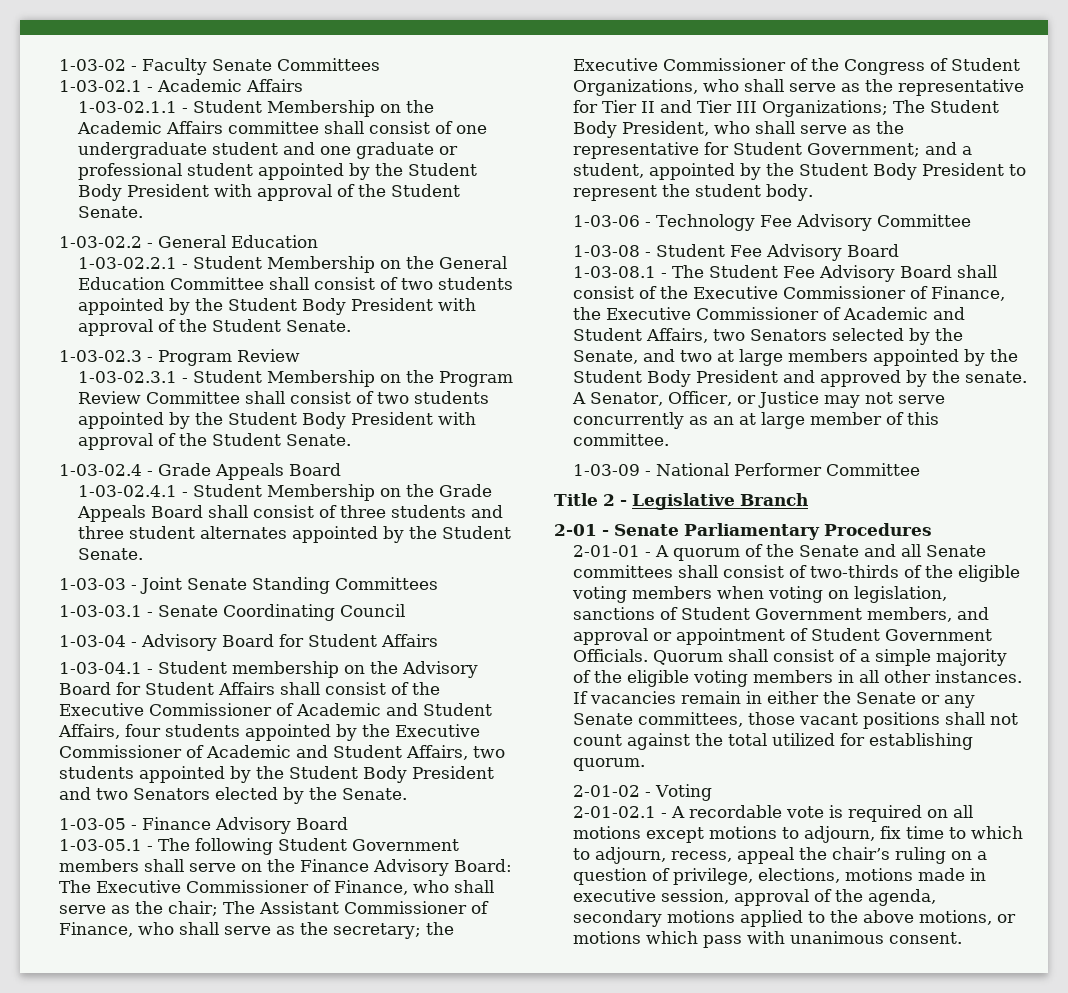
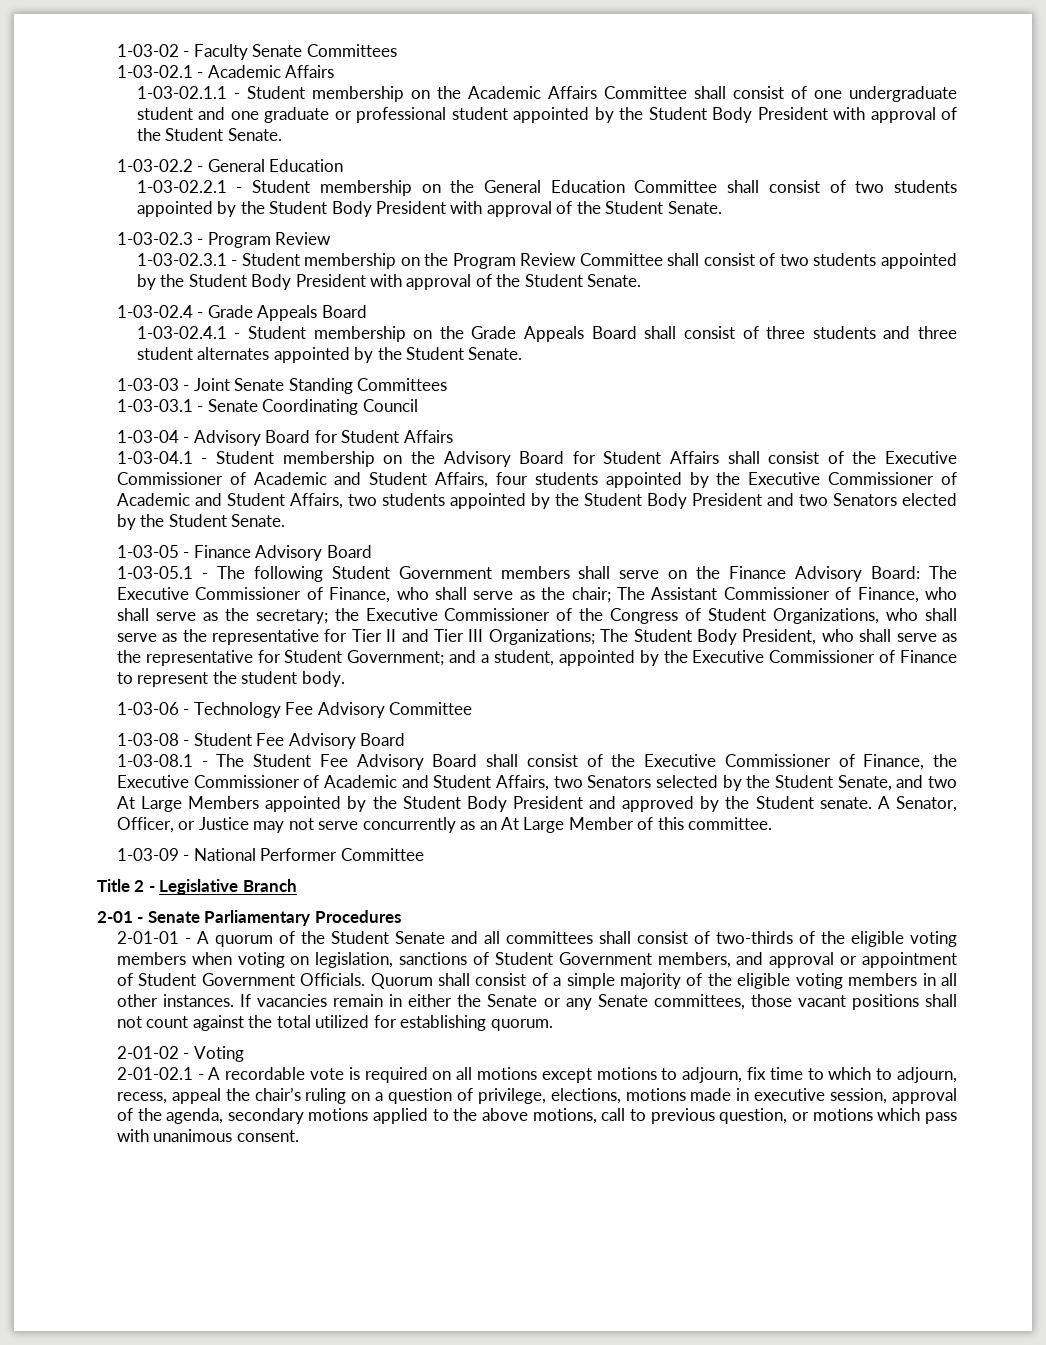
- 1-03-02.1.1 - Student Membership on the Academic Affairs committee shall consist of one undergraduate student and one graduate or professional student appointed by the Student Body President with approval of the Student Senate.
+ 1-03-02.1.1 - Student membership on the Academic Affairs Committee shall consist of one undergraduate student and one graduate or professional student appointed by the Student Body President with approval of the Student Senate.
- 1-03-02.2.1 - Student Membership on the General Education Committee shall consist of two students appointed by the Student Body President with approval of the Student Senate.
+ 1-03-02.2.1 - Student membership on the General Education Committee shall consist of two students appointed by the Student Body President with approval of the Student Senate.
- 1-03-02.3.1 - Student Membership on the Program Review Committee shall consist of two students appointed by the Student Body President with approval of the Student Senate.
+ 1-03-02.3.1 - Student membership on the Program Review Committee shall consist of two students appointed by the Student Body President with approval of the Student Senate.
- 1-03-02.4.1 - Student Membership on the Grade Appeals Board shall consist of three students and three student alternates appointed by the Student Senate.
+ 1-03-02.4.1 - Student membership on the Grade Appeals Board shall consist of three students and three student alternates appointed by the Student Senate.
- 1-03-04.1 - Student membership on the Advisory Board for Student Affairs shall consist of the Executive Commissioner of Academic and Student Affairs, four students appointed by the Executive Commissioner of Academic and Student Affairs, two students appointed by the Student Body President and two Senators elected by the Senate.
+ 1-03-04.1 - Student membership on the Advisory Board for Student Affairs shall consist of the Executive Commissioner of Academic and Student Affairs, four students appointed by the Executive Commissioner of Academic and Student Affairs, two students appointed by the Student Body President and two Senators elected by the Student Senate.
- and a student, appointed by the Student Body President to represent the student body.
+ and a student, appointed by the Executive Commissioner of Finance to represent the student body.
- 1-03-08.1 - The Student Fee Advisory Board shall consist of the Executive Commissioner of Finance, the Executive Commissioner of Academic and Student Affairs, two Senators selected by the Senate, and two at large members appointed by the Student Body President and approved by the senate.
+ 1-03-08.1 - The Student Fee Advisory Board shall consist of the Executive Commissioner of Finance, the Executive Commissioner of Academic and Student Affairs, two Senators selected by the Student Senate, and two At Large Members appointed by the Student Body President and approved by the Student senate.
- A Senator, Officer, or Justice may not serve concurrently as an at large member of this committee.
+ A Senator, Officer, or Justice may not serve concurrently as an At Large Member of this committee.
- 2-01-01 - A quorum of the Senate and all Senate committees shall consist of two-thirds of the eligible voting members when voting on legislation, sanctions of Student Government members, and approval or appointment of Student Government Officials.
+ 2-01-01 - A quorum of the Student Senate and all committees shall consist of two-thirds of the eligible voting members when voting on legislation, sanctions of Student Government members, and approval or appointment of Student Government Officials.
- 2-01-02.1 - A recordable vote is required on all motions except motions to adjourn, fix time to which to adjourn, recess, appeal the chair’s ruling on a question of privilege, elections, motions made in executive session, approval of the agenda, secondary motions applied to the above motions, or motions which pass with unanimous consent.
+ 2-01-02.1 - A recordable vote is required on all motions except motions to adjourn, fix time to which to adjourn, recess, appeal the chair’s ruling on a question of privilege, elections, motions made in executive session, approval of the agenda, secondary motions applied to the above motions, call to previous question, or motions which pass with unanimous consent.

